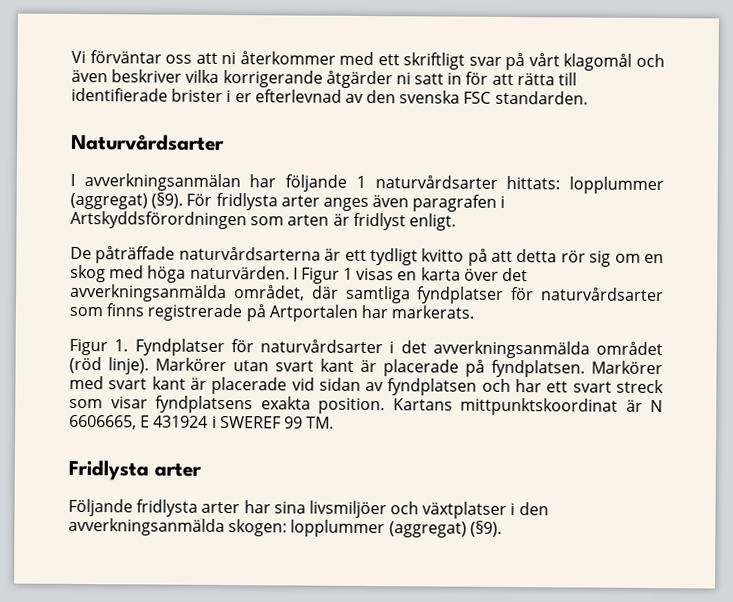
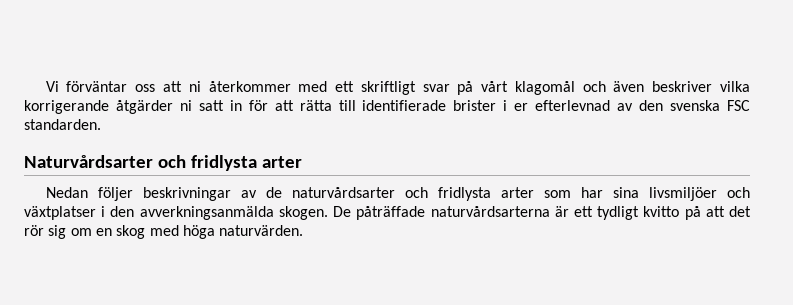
- Naturvårdsarter
- I avverkningsanmälan har följande 1 naturvårdsarter hittats: lopplummer (aggregat) (§9). För fridlysta arter anges även paragrafen i Artskyddsförordningen som arten är fridlyst enligt.
- De påträffade naturvårdsarterna är ett tydligt kvitto på att detta rör sig om en skog med höga naturvärden. I Figur 1 visas en karta över det avverkningsanmälda området, där samtliga fyndplatser för naturvårdsarter som finns registrerade på Artportalen har markerats.
- Figur 1. Fyndplatser för naturvårdsarter i det avverkningsanmälda området (röd linje). Markörer utan svart kant är placerade på fyndplatsen. Markörer med svart kant är placerade vid sidan av fyndplatsen och har ett svart streck som visar fyndplatsens exakta position. Kartans mittpunktskoordinat är N 6606665, E 431924 i SWEREF 99 TM.
- Fridlysta arter
- Följande fridlysta arter har sina livsmiljöer och växtplatser i den avverkningsanmälda skogen: lopplummer (aggregat) (§9).
+ Naturvårdsarter och fridlysta arter
+ Nedan följer beskrivningar av de naturvårdsarter och fridlysta arter som har sina livsmiljöer och växtplatser i den avverkningsanmälda skogen. De påträffade naturvårdsarterna är ett tydligt kvitto på att det rör sig om en skog med höga naturvärden.

